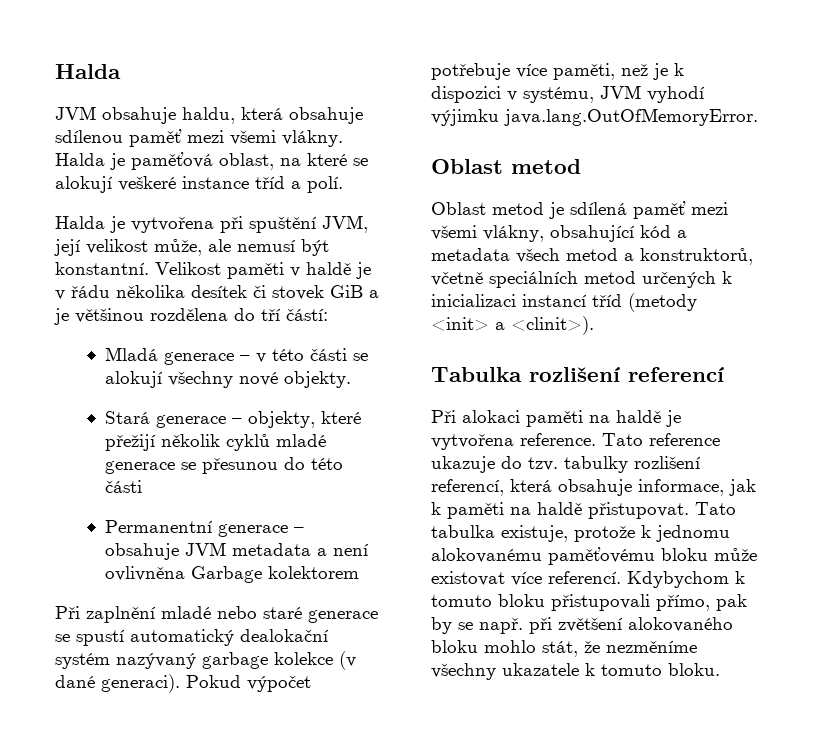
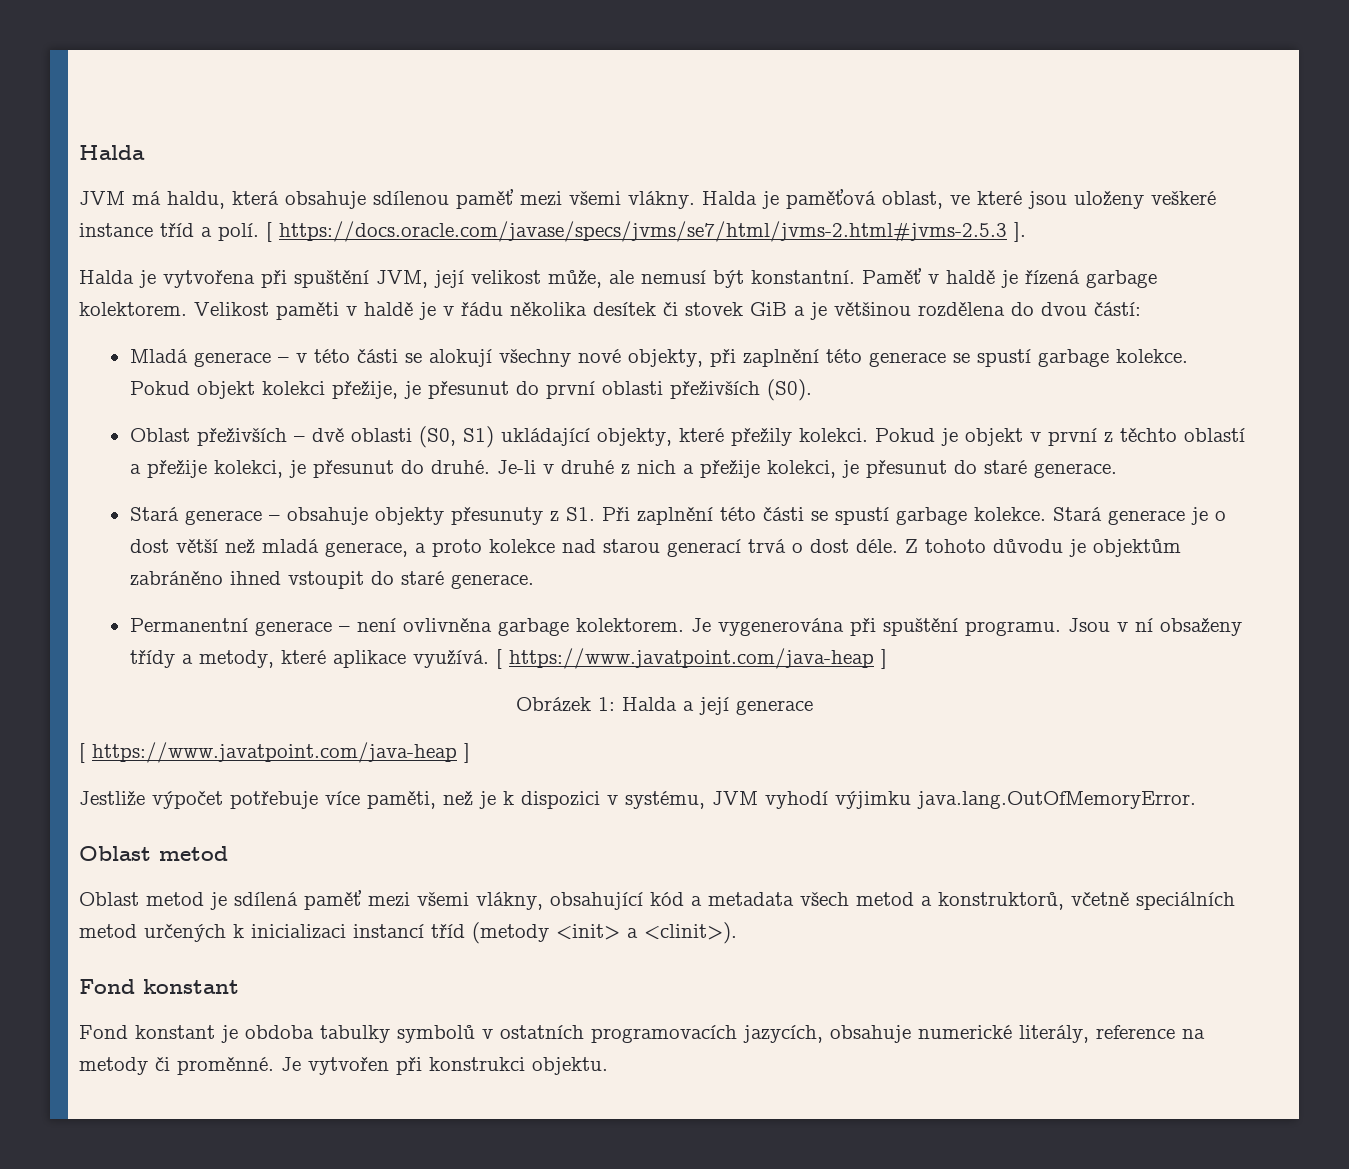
- JVM obsahuje haldu, která obsahuje sdílenou paměť mezi všemi vlákny.
+ JVM má haldu, která obsahuje sdílenou paměť mezi všemi vlákny.
- Halda je paměťová oblast, na které se alokují veškeré instance tříd a polí.
+ Halda je paměťová oblast, ve které jsou uloženy veškeré instance tříd a polí. [ https://docs.oracle.com/javase/specs/jvms/se7/html/jvms-2.html#jvms-2.5.3 ].
+ Paměť v haldě je řízená garbage kolektorem.
- Velikost paměti v haldě je v řádu několika desítek či stovek GiB a je většinou rozdělena do tří částí:
+ Velikost paměti v haldě je v řádu několika desítek či stovek GiB a je většinou rozdělena do dvou částí:
- Mladá generace – v této části se alokují všechny nové objekty.
- Stará generace – objekty, které přežijí několik cyklů mladé generace se přesunou do této části
- Permanentní generace – obsahuje JVM metadata a není ovlivněna Garbage kolektorem
- Při zaplnění mladé nebo staré generace se spustí automatický dealokační systém nazývaný garbage kolekce (v dané generaci). Pokud výpočet potřebuje více paměti, než je k dispozici v systému, JVM vyhodí výjimku java.lang.OutOfMemoryError.
+ Mladá generace – v této části se alokují všechny nové objekty, při zaplnění této generace se spustí garbage kolekce. Pokud objekt kolekci přežije, je přesunut do první oblasti přeživších (S0).
+ Oblast přeživších – dvě oblasti (S0, S1) ukládající objekty, které přežily kolekci. Pokud je objekt v první z těchto oblastí a přežije kolekci, je přesunut do druhé. Je-li v druhé z nich a přežije kolekci, je přesunut do staré generace.
+ Stará generace – obsahuje objekty přesunuty z S1. Při zaplnění této části se spustí garbage kolekce. Stará generace je o dost větší než mladá generace, a proto kolekce nad starou generací trvá o dost déle. Z tohoto důvodu je objektům zabráněno ihned vstoupit do staré generace.
+ Permanentní generace – není ovlivněna garbage kolektorem. Je vygenerována při spuštění programu. Jsou v ní obsaženy třídy a metody, které aplikace využívá. [ https://www.javatpoint.com/java-heap ]
+ Obrázek 1: Halda a její generace
+ [ https://www.javatpoint.com/java-heap ]
+ Jestliže výpočet potřebuje více paměti, než je k dispozici v systému, JVM vyhodí výjimku java.lang.OutOfMemoryError.
  Oblast metod je sdílená paměť mezi všemi vlákny, obsahující kód a metadata všech metod a konstruktorů, včetně speciálních metod určených k inicializaci instancí tříd (metody <init> a <clinit>).
- Tabulka rozlišení referencí
- Při alokaci paměti na haldě je vytvořena reference. Tato reference ukazuje do tzv. tabulky rozlišení referencí, která obsahuje informace, jak k paměti na haldě přistupovat. Tato tabulka existuje, protože k jednomu alokovanému paměťovému bloku může existovat více referencí. Kdybychom k tomuto bloku přistupovali přímo, pak by se např. při zvětšení alokovaného bloku mohlo stát, že nezměníme všechny ukazatele k tomuto bloku.
+ Fond konstant
+ Fond konstant je obdoba tabulky symbolů v ostatních programovacích jazycích, obsahuje numerické literály, reference na metody či proměnné. Je vytvořen při konstrukci objektu.

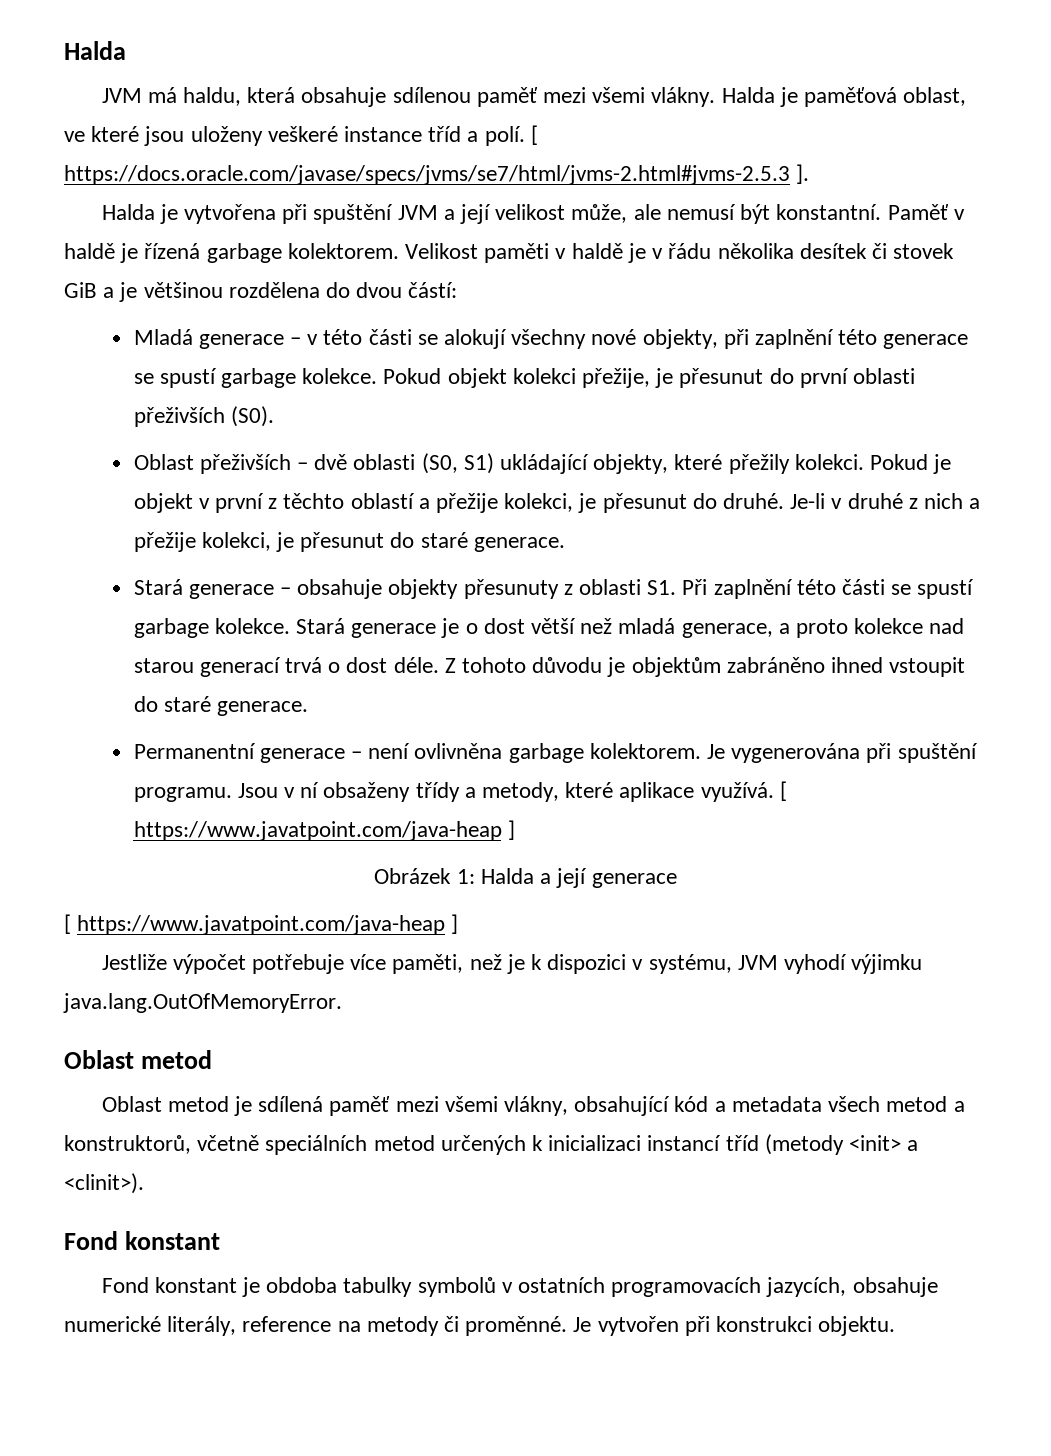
- Halda je vytvořena při spuštění JVM, její velikost může, ale nemusí být konstantní.
+ Halda je vytvořena při spuštění JVM a její velikost může, ale nemusí být konstantní.
- Stará generace – obsahuje objekty přesunuty z S1. Při zaplnění této části se spustí garbage kolekce.
+ Stará generace – obsahuje objekty přesunuty z oblasti S1. Při zaplnění této části se spustí garbage kolekce.

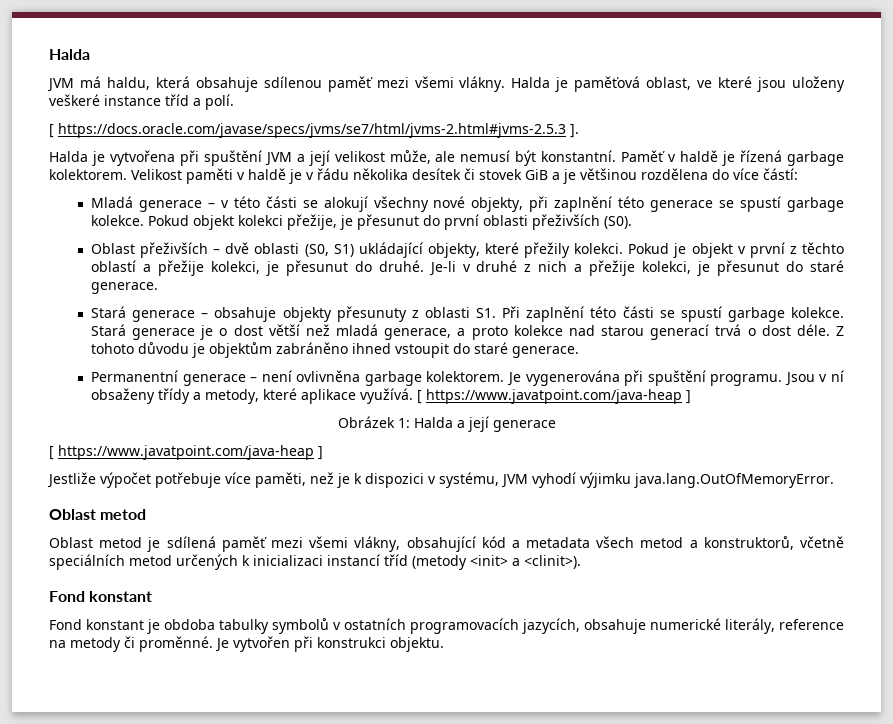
- Halda je paměťová oblast, ve které jsou uloženy veškeré instance tříd a polí. [ https://docs.oracle.com/javase/specs/jvms/se7/html/jvms-2.html#jvms-2.5.3 ].
+ Halda je paměťová oblast, ve které jsou uloženy veškeré instance tříd a polí.
+ [ https://docs.oracle.com/javase/specs/jvms/se7/html/jvms-2.html#jvms-2.5.3 ].
- Velikost paměti v haldě je v řádu několika desítek či stovek GiB a je většinou rozdělena do dvou částí:
+ Velikost paměti v haldě je v řádu několika desítek či stovek GiB a je většinou rozdělena do více částí:

